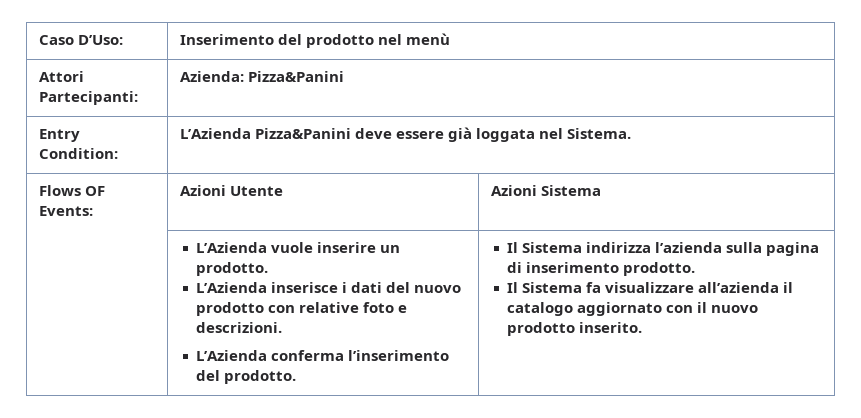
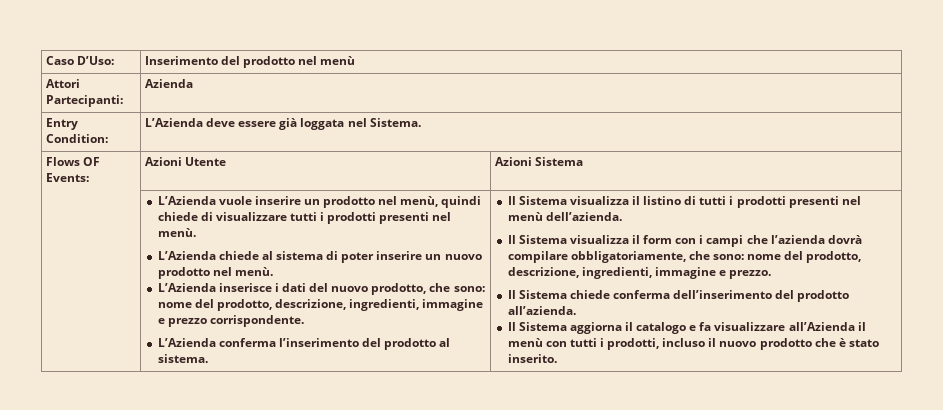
- Attori Partecipanti: | Azienda: Pizza&Panini
+ Attori Partecipanti: | Azienda
- Entry Condition: | L’Azienda Pizza&Panini deve essere già loggata nel Sistema.
+ Entry Condition: | L’Azienda deve essere già loggata nel Sistema.
- L’Azienda vuole inserire un prodotto.
+ L’Azienda vuole inserire un prodotto nel menù, quindi chiede di visualizzare tutti i prodotti presenti nel menù.
+ L’Azienda chiede al sistema di poter inserire un nuovo prodotto nel menù.
- L’Azienda inserisce i dati del nuovo prodotto con relative foto e descrizioni.
+ L’Azienda inserisce i dati del nuovo prodotto, che sono: nome del prodotto, descrizione, ingredienti, immagine e prezzo corrispondente.
- L’Azienda conferma l’inserimento del prodotto. | Il Sistema indirizza l’azienda sulla pagina di inserimento prodotto.
- Il Sistema fa visualizzare all’azienda il catalogo aggiornato con il nuovo prodotto inserito.
+ L’Azienda conferma l’inserimento del prodotto al sistema. | Il Sistema visualizza il listino di tutti i prodotti presenti nel menù dell’azienda.
+ Il Sistema visualizza il form con i campi che l’azienda dovrà compilare obbligatoriamente, che sono: nome del prodotto, descrizione, ingredienti, immagine e prezzo.
+ Il Sistema chiede conferma dell’inserimento del prodotto all’azienda.
+ Il Sistema aggiorna il catalogo e fa visualizzare all’Azienda il menù con tutti i prodotti, incluso il nuovo prodotto che è stato inserito.

